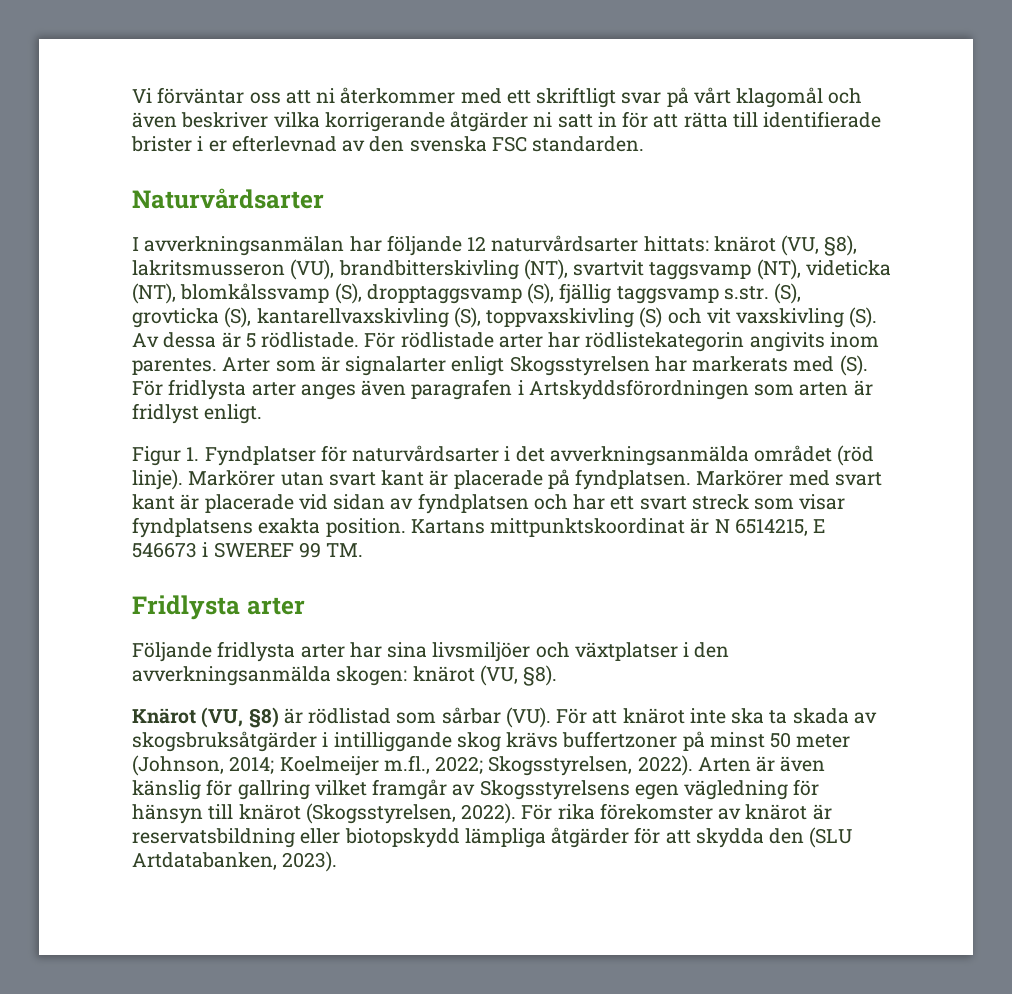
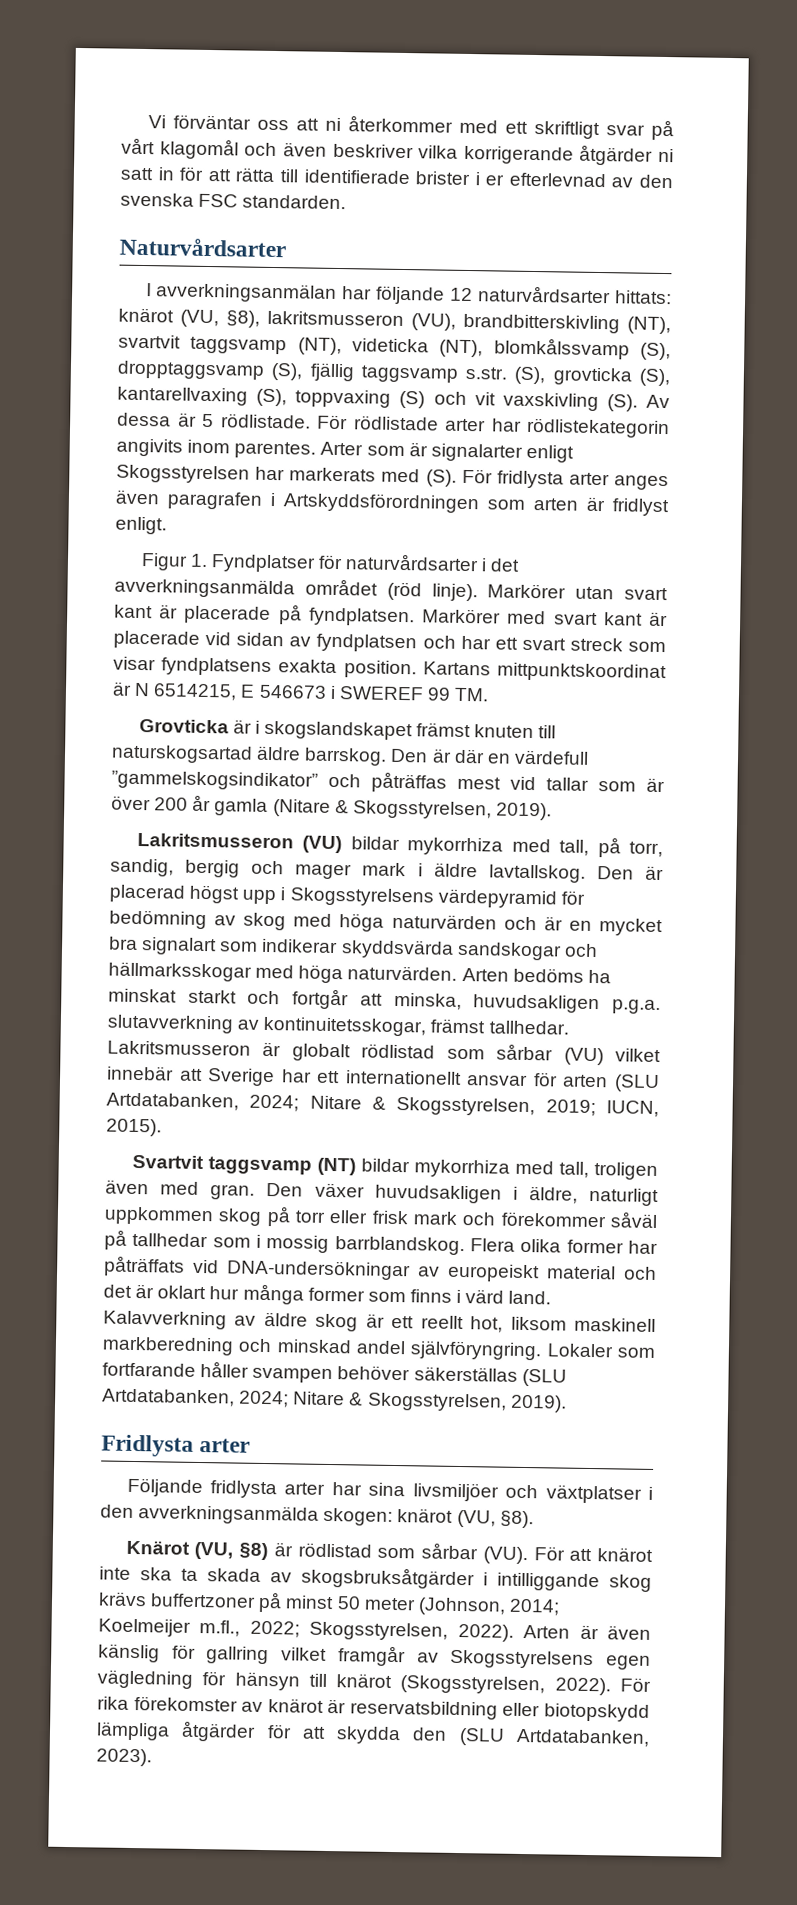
- I avverkningsanmälan har följande 12 naturvårdsarter hittats: knärot (VU, §8), lakritsmusseron (VU), brandbitterskivling (NT), svartvit taggsvamp (NT), videticka (NT), blomkålssvamp (S), dropptaggsvamp (S), fjällig taggsvamp s.str. (S), grovticka (S), kantarellvaxskivling (S), toppvaxskivling (S) och vit vaxskivling (S). Av dessa är 5 rödlistade.
+ I avverkningsanmälan har följande 12 naturvårdsarter hittats: knärot (VU, §8), lakritsmusseron (VU), brandbitterskivling (NT), svartvit taggsvamp (NT), videticka (NT), blomkålssvamp (S), dropptaggsvamp (S), fjällig taggsvamp s.str. (S), grovticka (S), kantarellvaxing (S), toppvaxing (S) och vit vaxskivling (S). Av dessa är 5 rödlistade.
+ Grovticka är i skogslandskapet främst knuten till naturskogsartad äldre barrskog. Den är där en värdefull ”gammelskogsindikator” och påträffas mest vid tallar som är över 200 år gamla (Nitare & Skogsstyrelsen, 2019).
+ Lakritsmusseron (VU) bildar mykorrhiza med tall, på torr, sandig, bergig och mager mark i äldre lavtallskog. Den är placerad högst upp i Skogsstyrelsens värdepyramid för bedömning av skog med höga naturvärden och är en mycket bra signalart som indikerar skyddsvärda sandskogar och hällmarksskogar med höga naturvärden. Arten bedöms ha minskat starkt och fortgår att minska, huvudsakligen p.g.a. slutavverkning av kontinuitetsskogar, främst tallhedar. Lakritsmusseron är globalt rödlistad som sårbar (VU) vilket innebär att Sverige har ett internationellt ansvar för arten (SLU Artdatabanken, 2024; Nitare & Skogsstyrelsen, 2019; IUCN, 2015).
+ Svartvit taggsvamp (NT) bildar mykorrhiza med tall, troligen även med gran. Den växer huvudsakligen i äldre, naturligt uppkommen skog på torr eller frisk mark och förekommer såväl på tallhedar som i mossig barrblandskog. Flera olika former har påträffats vid DNA-undersökningar av europeiskt material och det är oklart hur många former som finns i värd land. Kalavverkning av äldre skog är ett reellt hot, liksom maskinell markberedning och minskad andel självföryngring. Lokaler som fortfarande håller svampen behöver säkerställas (SLU Artdatabanken, 2024; Nitare & Skogsstyrelsen, 2019).

